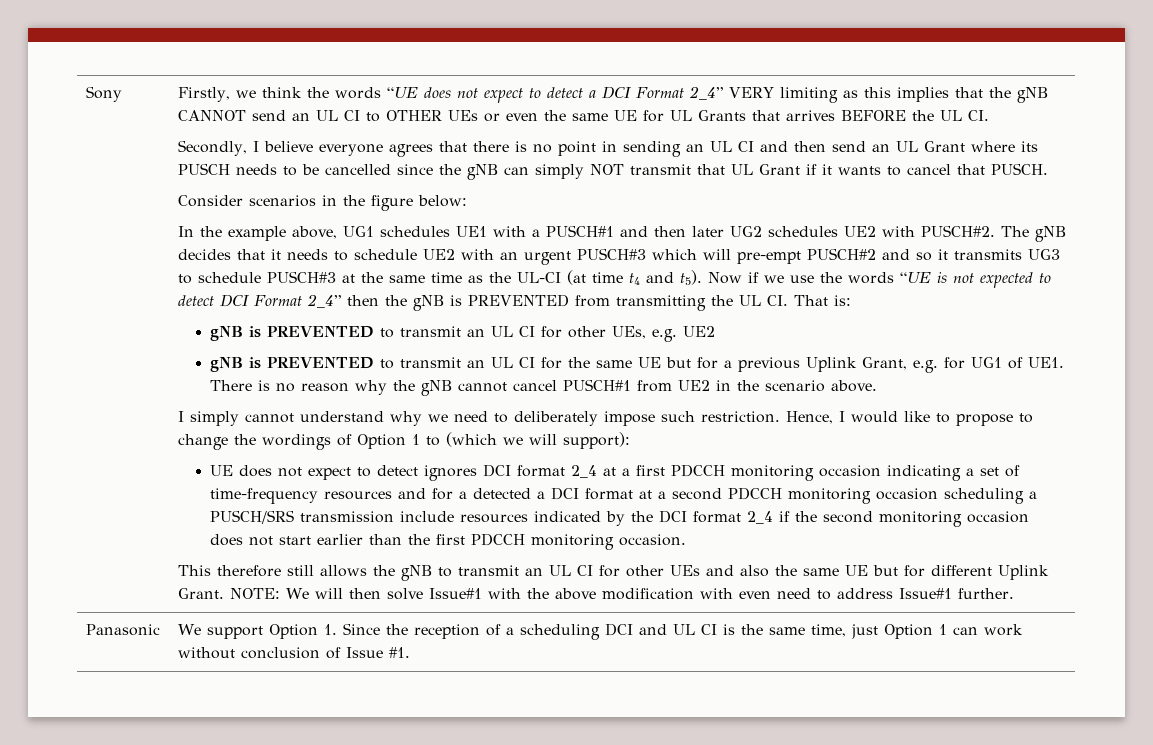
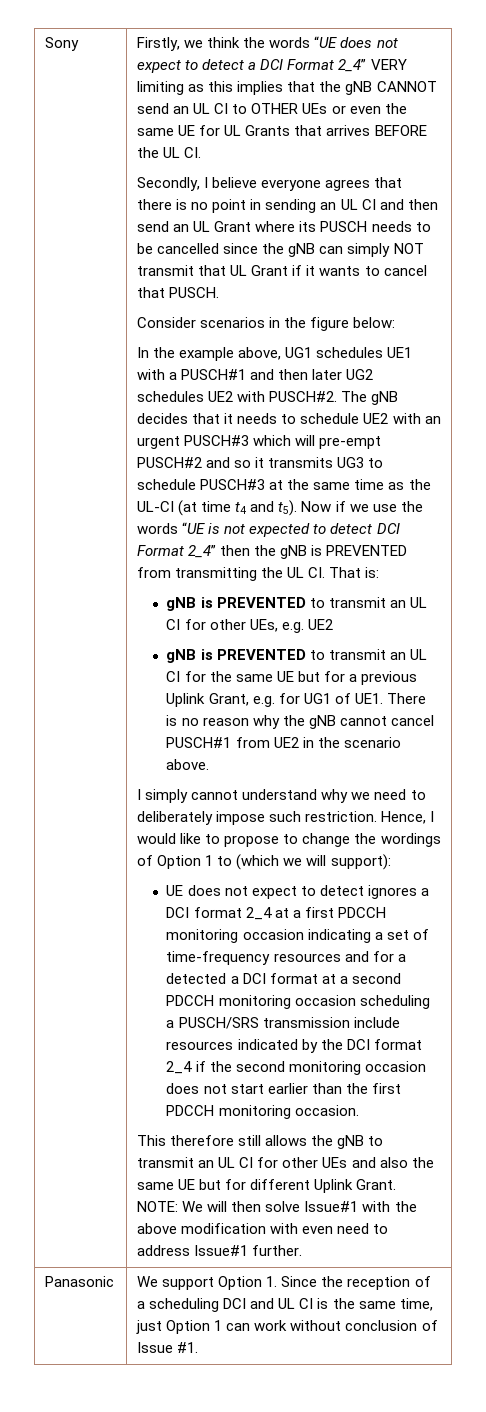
- UE does not expect to detect ignores DCI format 2_4 at a first PDCCH monitoring occasion indicating a set of time-frequency resources and for a detected a DCI format at a second PDCCH monitoring occasion scheduling a PUSCH/SRS transmission include resources indicated by the DCI format 2_4 if the second monitoring occasion does not start earlier than the first PDCCH monitoring occasion.
+ UE does not expect to detect ignores a DCI format 2_4 at a first PDCCH monitoring occasion indicating a set of time-frequency resources and for a detected a DCI format at a second PDCCH monitoring occasion scheduling a PUSCH/SRS transmission include resources indicated by the DCI format 2_4 if the second monitoring occasion does not start earlier than the first PDCCH monitoring occasion.

